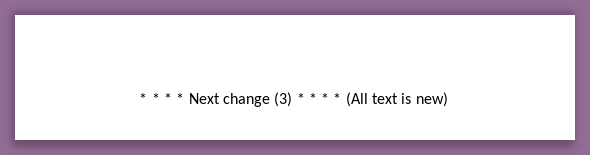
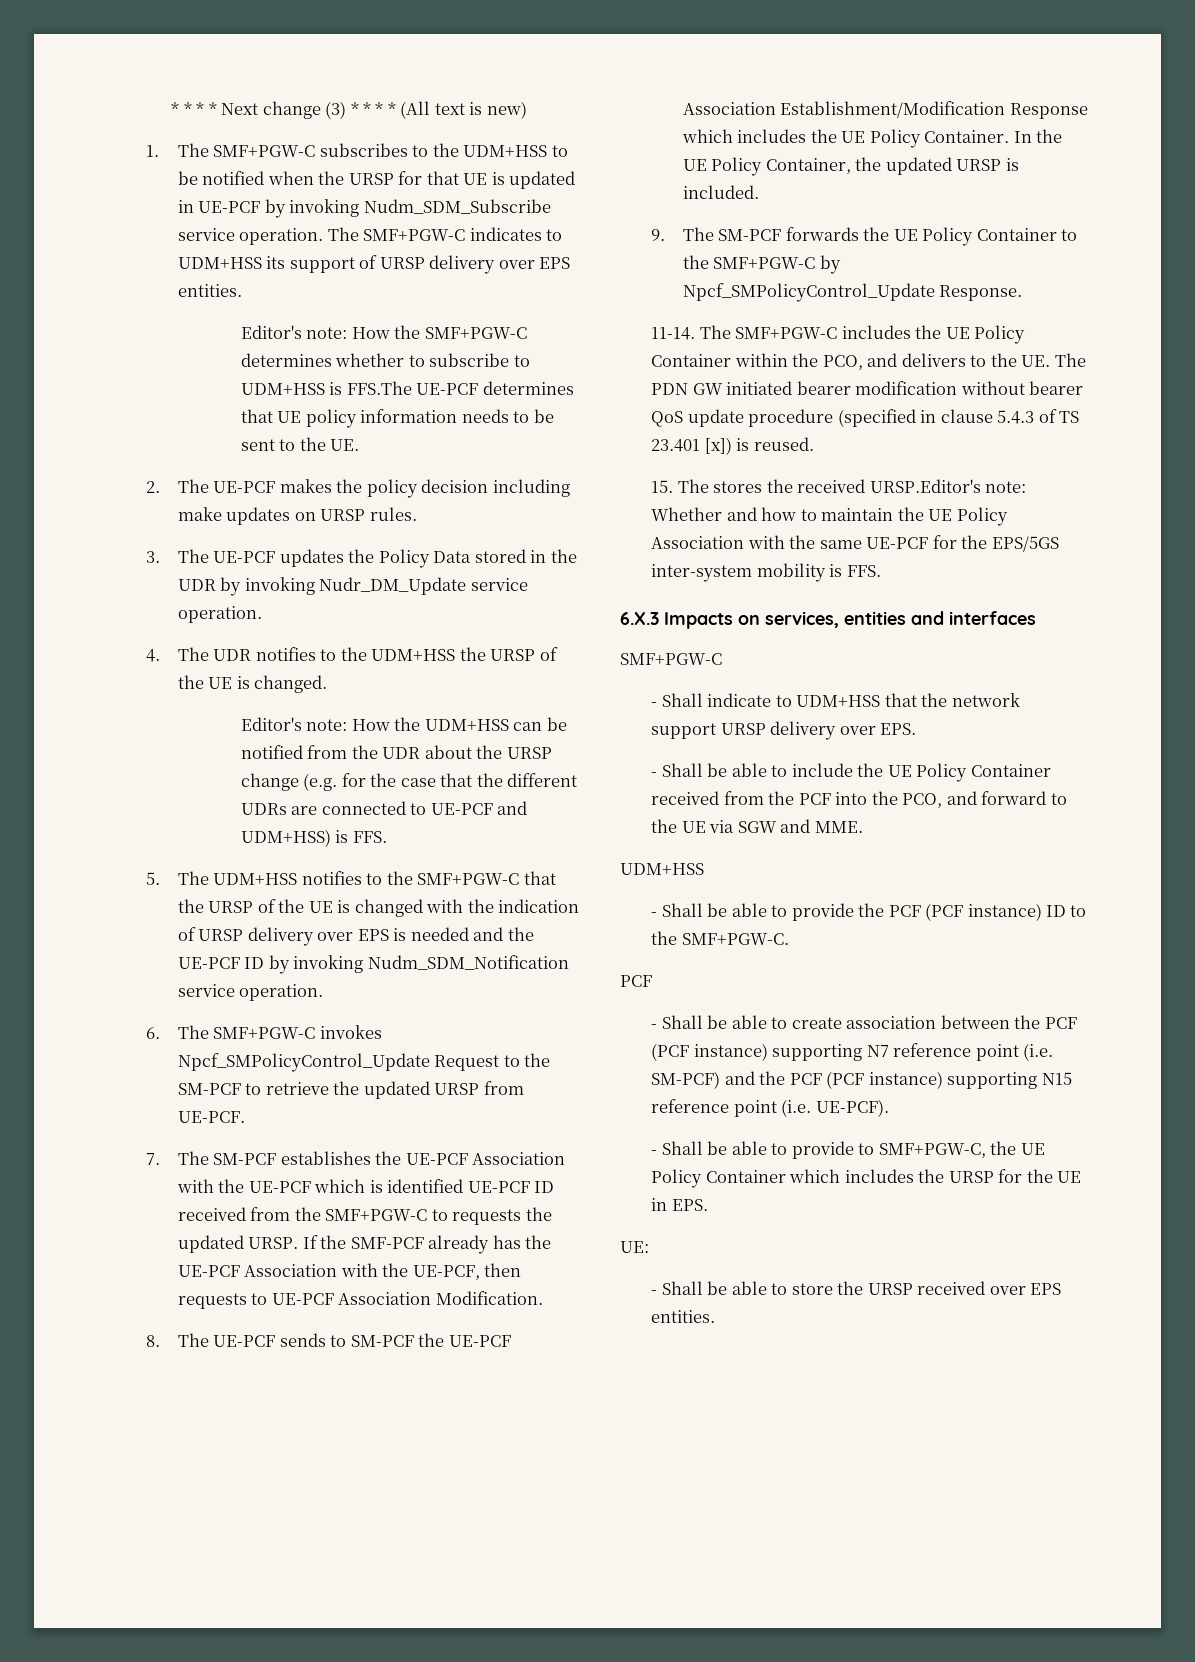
+ 1. The SMF+PGW-C subscribes to the UDM+HSS to be notified when the URSP for that UE is updated in UE-PCF by invoking Nudm_SDM_Subscribe service operation. The SMF+PGW-C indicates to UDM+HSS its support of URSP delivery over EPS entities.
+ Editor's note: How the SMF+PGW-C determines whether to subscribe to UDM+HSS is FFS.The UE-PCF determines that UE policy information needs to be sent to the UE.
+ 2. The UE-PCF makes the policy decision including make updates on URSP rules.
+ 3. The UE-PCF updates the Policy Data stored in the UDR by invoking Nudr_DM_Update service operation.
+ 4. The UDR notifies to the UDM+HSS the URSP of the UE is changed.
+ Editor's note: How the UDM+HSS can be notified from the UDR about the URSP change (e.g. for the case that the different UDRs are connected to UE-PCF and UDM+HSS) is FFS.
+ 5. The UDM+HSS notifies to the SMF+PGW-C that the URSP of the UE is changed with the indication of URSP delivery over EPS is needed and the UE-PCF ID by invoking Nudm_SDM_Notification service operation.
+ 6. The SMF+PGW-C invokes Npcf_SMPolicyControl_Update Request to the SM-PCF to retrieve the updated URSP from UE-PCF.
+ 7. The SM-PCF establishes the UE-PCF Association with the UE-PCF which is identified UE-PCF ID received from the SMF+PGW-C to requests the updated URSP. If the SMF-PCF already has the UE-PCF Association with the UE-PCF, then requests to UE-PCF Association Modification.
+ 8. The UE-PCF sends to SM-PCF the UE-PCF Association Establishment/Modification Response which includes the UE Policy Container. In the UE Policy Container, the updated URSP is included.
+ 9. The SM-PCF forwards the UE Policy Container to the SMF+PGW-C by Npcf_SMPolicyControl_Update Response.
+ 11-14. The SMF+PGW-C includes the UE Policy Container within the PCO, and delivers to the UE. The PDN GW initiated bearer modification without bearer QoS update procedure (specified in clause 5.4.3 of TS 23.401 [x]) is reused.
+ 15. The stores the received URSP.Editor's note: Whether and how to maintain the UE Policy Association with the same UE-PCF for the EPS/5GS inter-system mobility is FFS.
+ 6.X.3 Impacts on services, entities and interfaces
+ SMF+PGW-C
+ - Shall indicate to UDM+HSS that the network support URSP delivery over EPS.
+ - Shall be able to include the UE Policy Container received from the PCF into the PCO, and forward to the UE via SGW and MME.
+ UDM+HSS
+ - Shall be able to provide the PCF (PCF instance) ID to the SMF+PGW-C.
+ PCF
+ - Shall be able to create association between the PCF (PCF instance) supporting N7 reference point (i.e. SM-PCF) and the PCF (PCF instance) supporting N15 reference point (i.e. UE-PCF).
+ - Shall be able to provide to SMF+PGW-C, the UE Policy Container which includes the URSP for the UE in EPS.
+ UE:
+ - Shall be able to store the URSP received over EPS entities.

